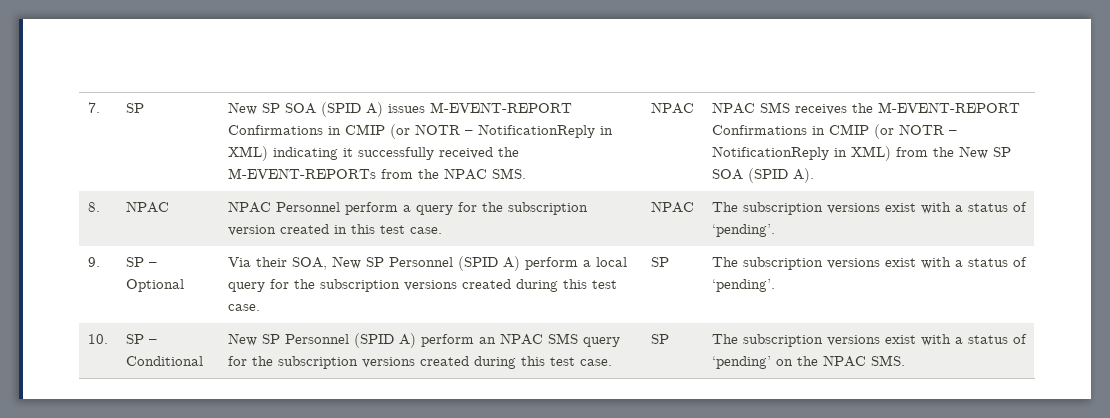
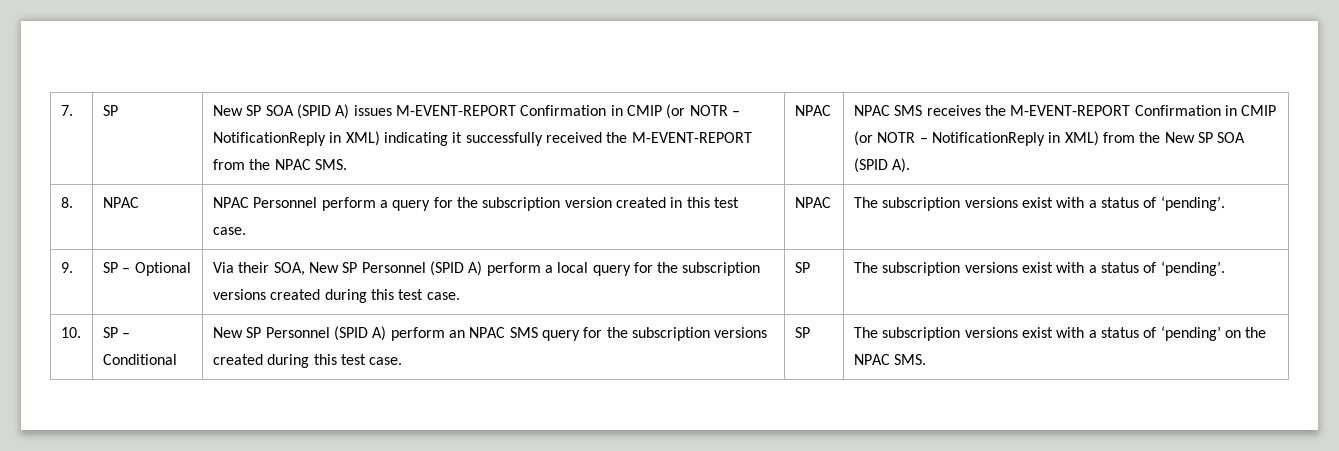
- New SP SOA (SPID A) issues M-EVENT-REPORT Confirmations in CMIP (or NOTR – NotificationReply in XML) indicating it successfully received the M-EVENT-REPORTs from the NPAC SMS.
+ New SP SOA (SPID A) issues M-EVENT-REPORT Confirmation in CMIP (or NOTR – NotificationReply in XML) indicating it successfully received the M-EVENT-REPORT from the NPAC SMS.
- NPAC SMS receives the M-EVENT-REPORT Confirmations in CMIP (or NOTR – NotificationReply in XML) from the New SP SOA (SPID A).
+ NPAC SMS receives the M-EVENT-REPORT Confirmation in CMIP (or NOTR – NotificationReply in XML) from the New SP SOA (SPID A).

